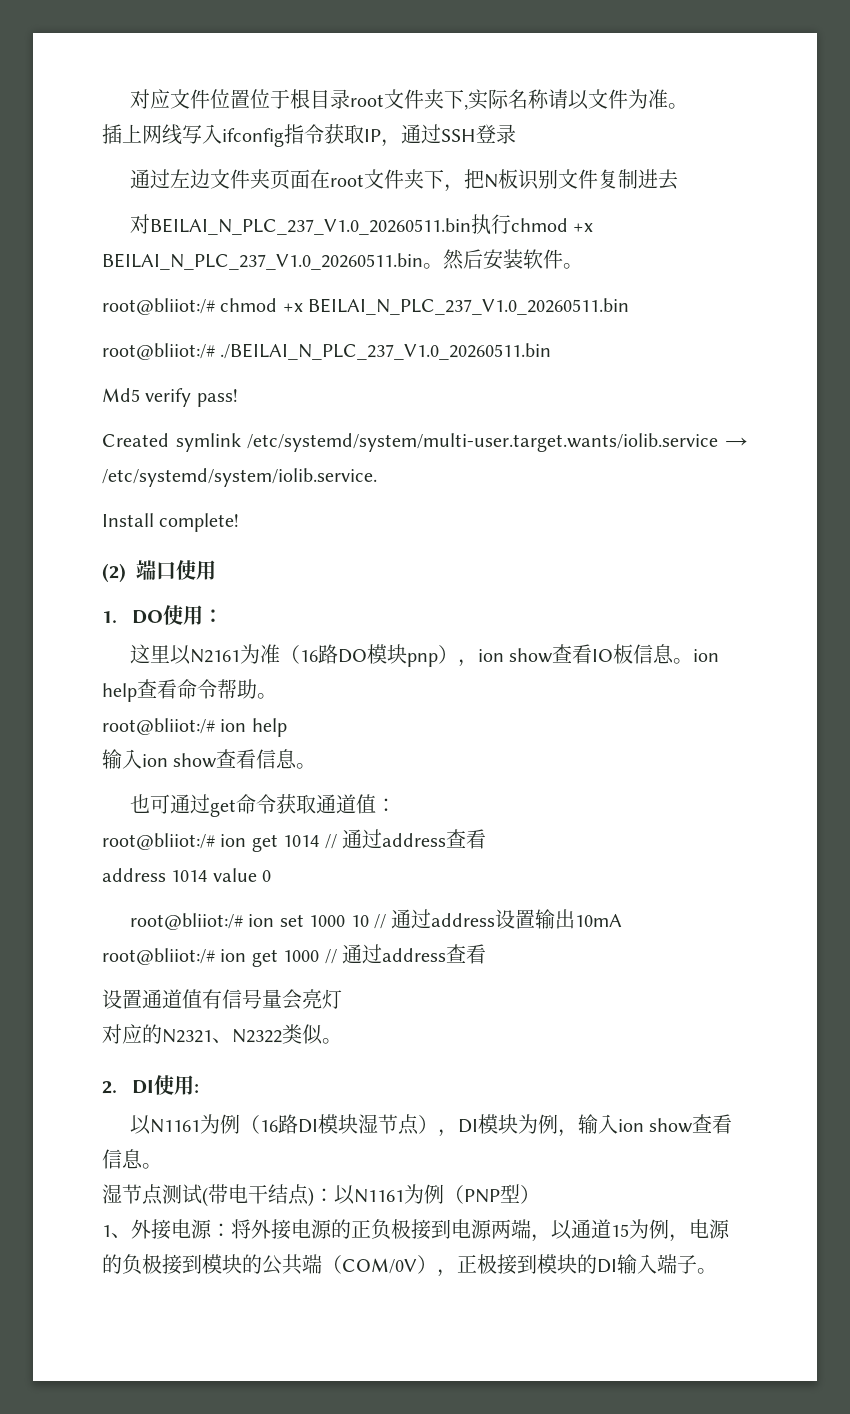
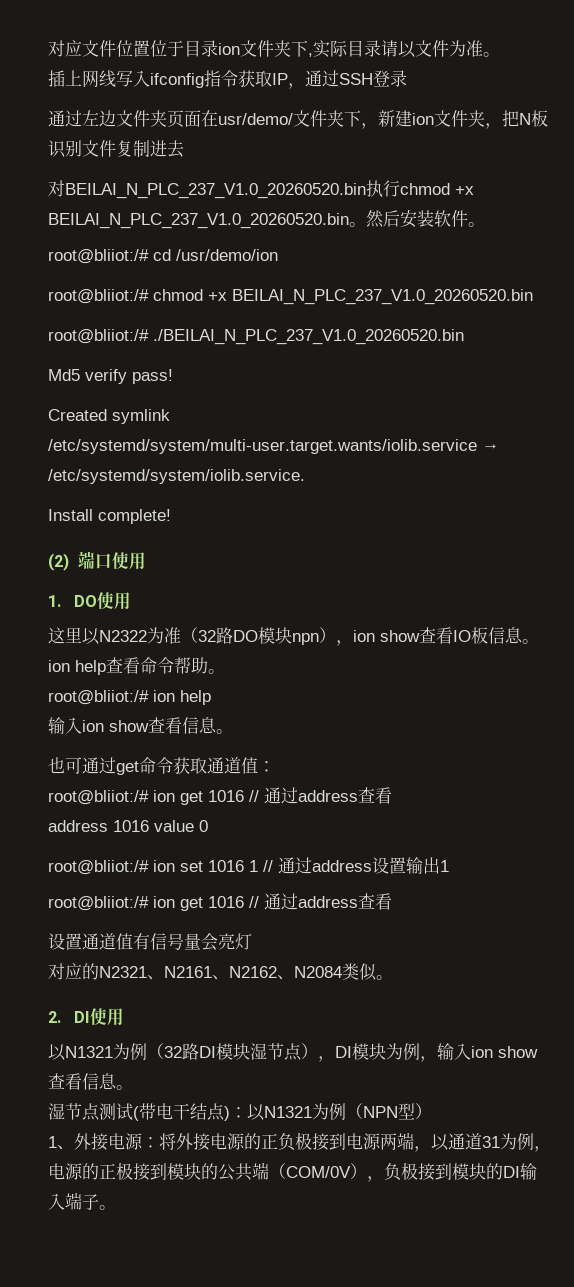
- 对应文件位置位于根目录root文件夹下,实际名称请以文件为准。
+ 对应文件位置位于目录ion文件夹下,实际目录请以文件为准。
- 通过左边文件夹页面在root文件夹下，把N板识别文件复制进去
+ 通过左边文件夹页面在usr/demo/文件夹下，新建ion文件夹，把N板识别文件复制进去
- 对BEILAI_N_PLC_237_V1.0_20260511.bin执行chmod +x BEILAI_N_PLC_237_V1.0_20260511.bin。
+ 对BEILAI_N_PLC_237_V1.0_20260520.bin执行chmod +x BEILAI_N_PLC_237_V1.0_20260520.bin。
+ root@bliiot:/# cd /usr/demo/ion
- root@bliiot:/# chmod +x BEILAI_N_PLC_237_V1.0_20260511.bin
- root@bliiot:/# ./BEILAI_N_PLC_237_V1.0_20260511.bin
+ root@bliiot:/# chmod +x BEILAI_N_PLC_237_V1.0_20260520.bin
+ root@bliiot:/# ./BEILAI_N_PLC_237_V1.0_20260520.bin
- 1. DO使用：
+ 1. DO使用
- 这里以N2161为准（16路DO模块pnp），ion show查看IO板信息。ion help查看命令帮助。
+ 这里以N2322为准（32路DO模块npn），ion show查看IO板信息。ion help查看命令帮助。
  也可通过get命令获取通道值：
- root@bliiot:/# ion get 1014 // 通过address查看
+ root@bliiot:/# ion get 1016 // 通过address查看
- address 1014 value 0
+ address 1016 value 0
- root@bliiot:/# ion set 1000 10 // 通过address设置输出10mA
- root@bliiot:/# ion get 1000 // 通过address查看
+ root@bliiot:/# ion set 1016 1 // 通过address设置输出1
+ root@bliiot:/# ion get 1016 // 通过address查看
- 对应的N2321、N2322类似。
+ 对应的N2321、N2161、N2162、N2084类似。
- 2. DI使用:
- 以N1161为例（16路DI模块湿节点），DI模块为例，输入ion show查看信息。
+ 2. DI使用
+ 以N1321为例（32路DI模块湿节点），DI模块为例，输入ion show查看信息。
- 湿节点测试(带电干结点)：以N1161为例（PNP型）
+ 湿节点测试(带电干结点)：以N1321为例（NPN型）
- 1、外接电源：将外接电源的正负极接到电源两端，以通道15为例，电源的负极接到模块的公共端（COM/0V），正极接到模块的DI输入端子。
+ 1、外接电源：将外接电源的正负极接到电源两端，以通道31为例，电源的正极接到模块的公共端（COM/0V），负极接到模块的DI输入端子。

